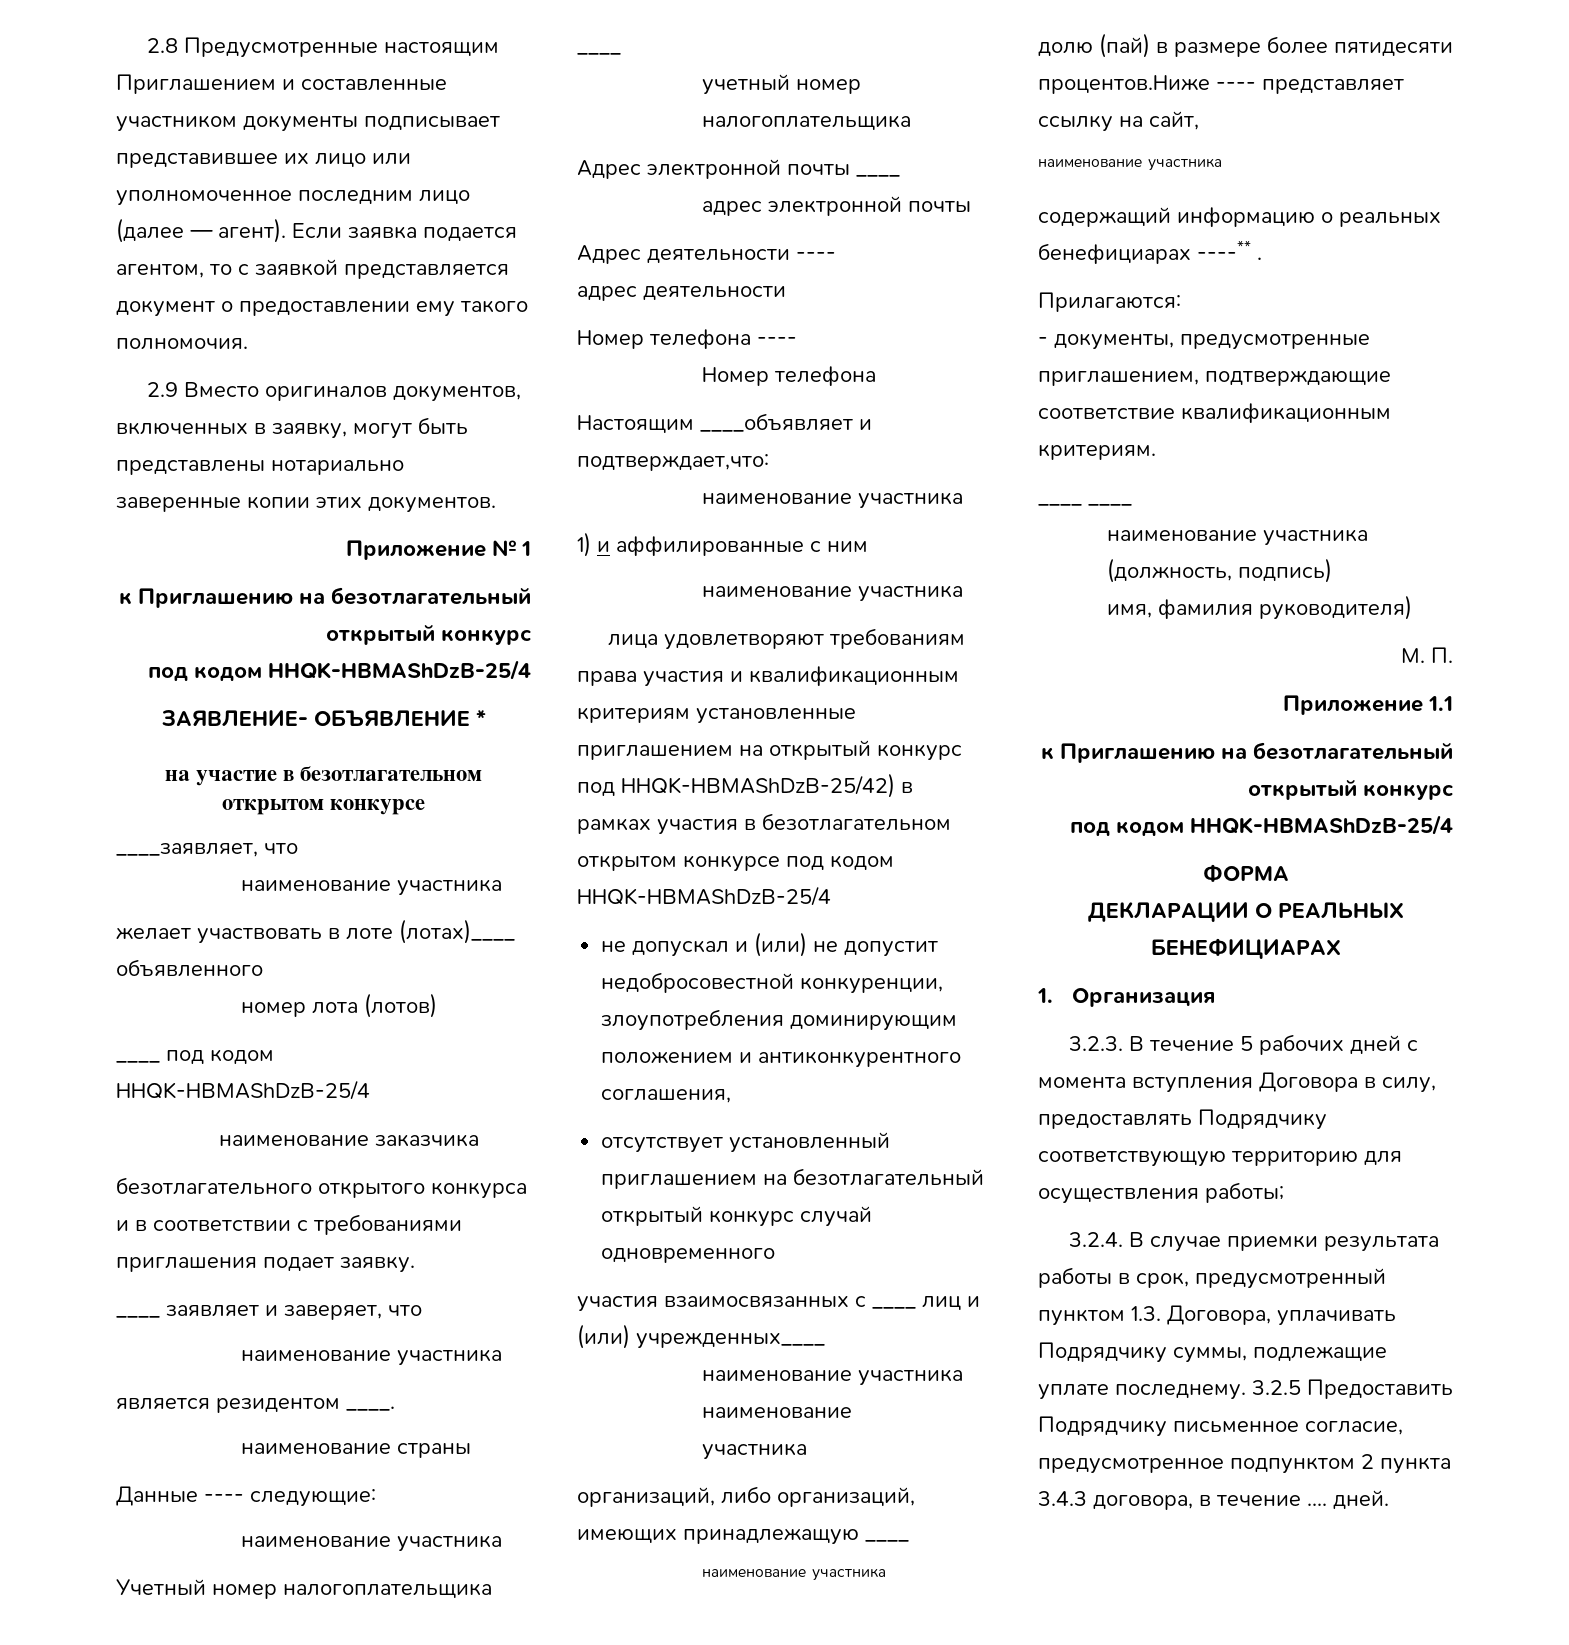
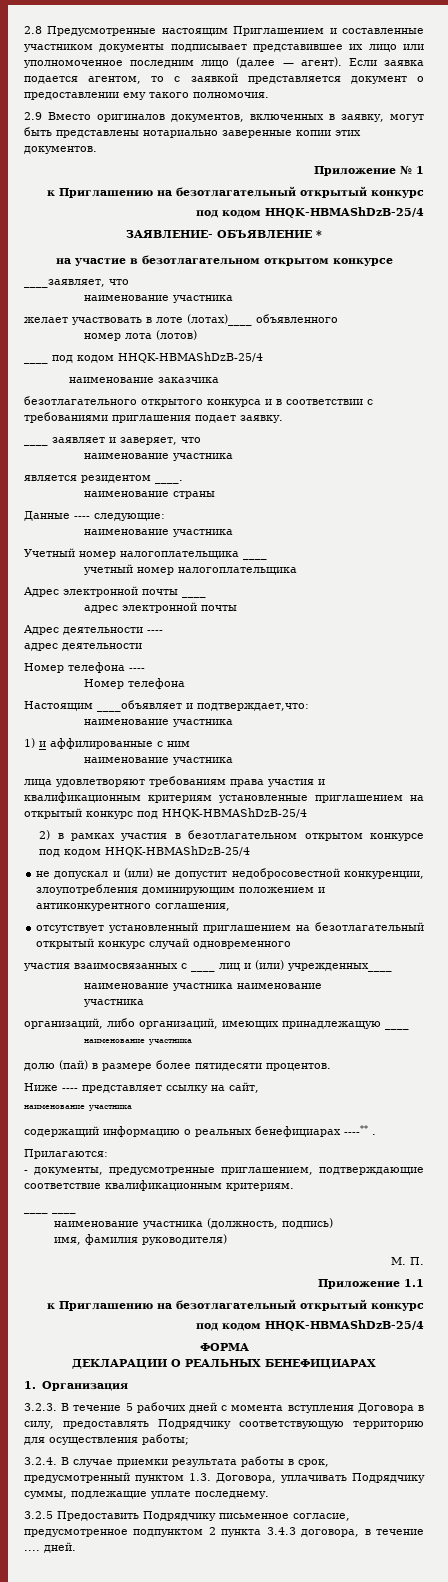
- лица удовлетворяют требованиям права участия и квалификационным критериям установленные приглашением на открытый конкурс под HHQK-HBMAShDzB-25/42) в рамках участия в безотлагательном открытом конкурсе под кодом HHQK-HBMAShDzB-25/4
+ лица удовлетворяют требованиям права участия и квалификационным критериям установленные приглашением на открытый конкурс под HHQK-HBMAShDzB-25/4
+ 2) в рамках участия в безотлагательном открытом конкурсе под кодом HHQK-HBMAShDzB-25/4
- долю (пай) в размере более пятидесяти процентов.Ниже ---- представляет ссылку на сайт,
+ долю (пай) в размере более пятидесяти процентов.
+ Ниже ---- представляет ссылку на сайт,
- 3.2.4. В случае приемки результата работы в срок, предусмотренный пунктом 1.3. Договора, уплачивать Подрядчику суммы, подлежащие уплате последнему. 3.2.5 Предоставить Подрядчику письменное согласие, предусмотренное подпунктом 2 пункта 3.4.3 договора, в течение .... дней.
+ 3.2.4. В случае приемки результата работы в срок, предусмотренный пунктом 1.3. Договора, уплачивать Подрядчику суммы, подлежащие уплате последнему.
+ 3.2.5 Предоставить Подрядчику письменное согласие, предусмотренное подпунктом 2 пункта 3.4.3 договора, в течение .... дней.

